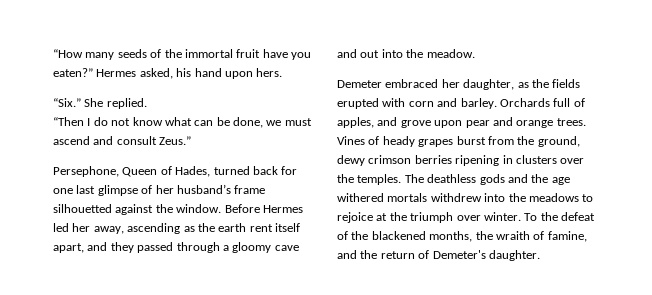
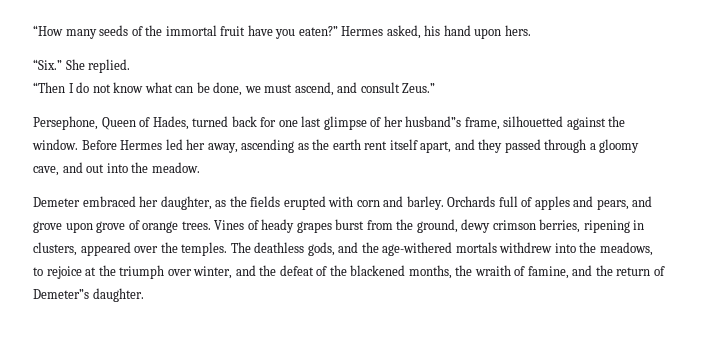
- “Then I do not know what can be done, we must ascend and consult Zeus.”
+ “Then I do not know what can be done, we must ascend, and consult Zeus.”
- Persephone, Queen of Hades, turned back for one last glimpse of her husband’s frame silhouetted against the window.
+ Persephone, Queen of Hades, turned back for one last glimpse of her husband”s frame, silhouetted against the window.
- Before Hermes led her away, ascending as the earth rent itself apart, and they passed through a gloomy cave and out into the meadow.
+ Before Hermes led her away, ascending as the earth rent itself apart, and they passed through a gloomy cave, and out into the meadow.
- Orchards full of apples, and grove upon pear and orange trees.
+ Orchards full of apples and pears, and grove upon grove of orange trees.
- Vines of heady grapes burst from the ground, dewy crimson berries ripening in clusters over the temples.
+ Vines of heady grapes burst from the ground, dewy crimson berries, ripening in clusters, appeared over the temples.
- The deathless gods and the age withered mortals withdrew into the meadows to rejoice at the triumph over winter. To the defeat of the blackened months, the wraith of famine, and the return of Demeter's daughter.
+ The deathless gods, and the age-withered mortals withdrew into the meadows, to rejoice at the triumph over winter, and the defeat of the blackened months, the wraith of famine, and the return of Demeter”s daughter.

